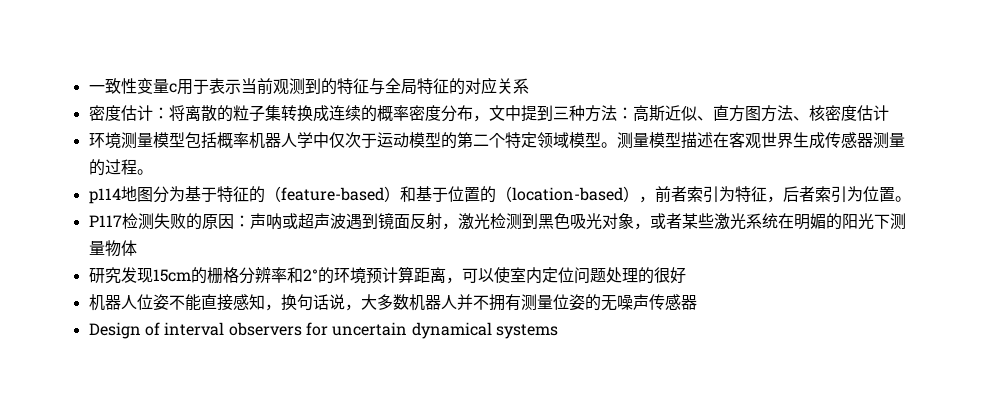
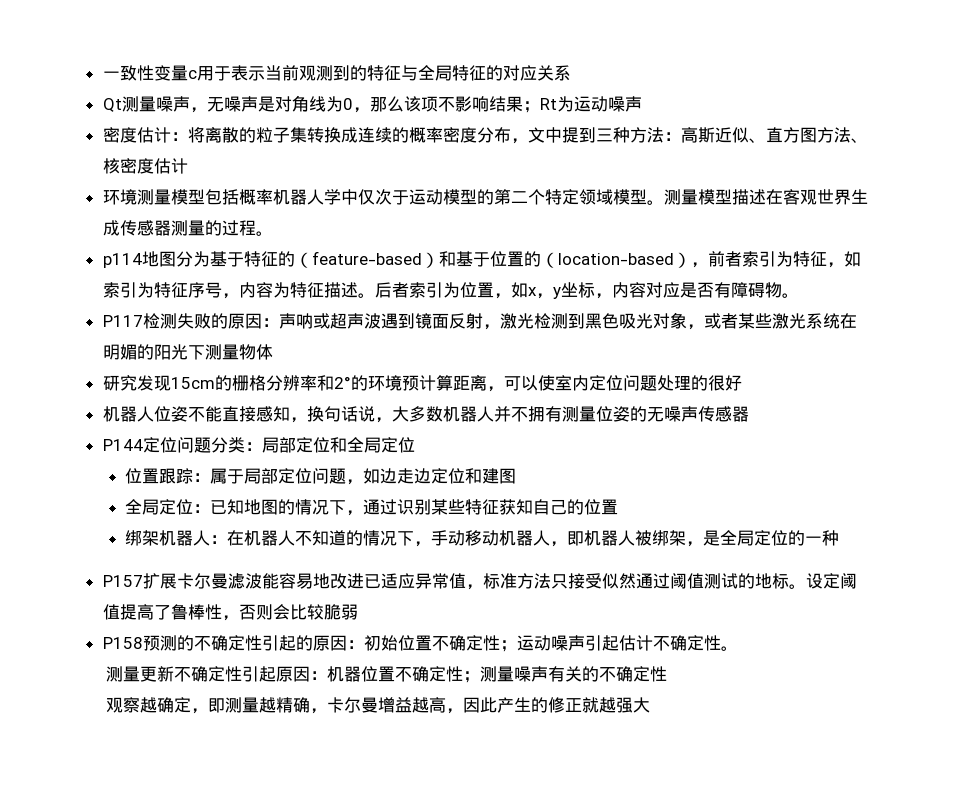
+ Qt测量噪声，无噪声是对角线为0，那么该项不影响结果；Rt为运动噪声
- p114地图分为基于特征的（feature-based）和基于位置的（location-based），前者索引为特征，后者索引为位置。
+ p114地图分为基于特征的（feature-based）和基于位置的（location-based），前者索引为特征，如索引为特征序号，内容为特征描述。后者索引为位置，如x，y坐标，内容对应是否有障碍物。
- Design of interval observers for uncertain dynamical systems
+ P144定位问题分类：局部定位和全局定位
+ 位置跟踪：属于局部定位问题，如边走边定位和建图
+ 全局定位：已知地图的情况下，通过识别某些特征获知自己的位置
+ 绑架机器人：在机器人不知道的情况下，手动移动机器人，即机器人被绑架，是全局定位的一种
+ P157扩展卡尔曼滤波能容易地改进已适应异常值，标准方法只接受似然通过阈值测试的地标。设定阈值提高了鲁棒性，否则会比较脆弱
+ P158预测的不确定性引起的原因：初始位置不确定性；运动噪声引起估计不确定性。
+ 测量更新不确定性引起原因：机器位置不确定性；测量噪声有关的不确定性
+ 观察越确定，即测量越精确，卡尔曼增益越高，因此产生的修正就越强大

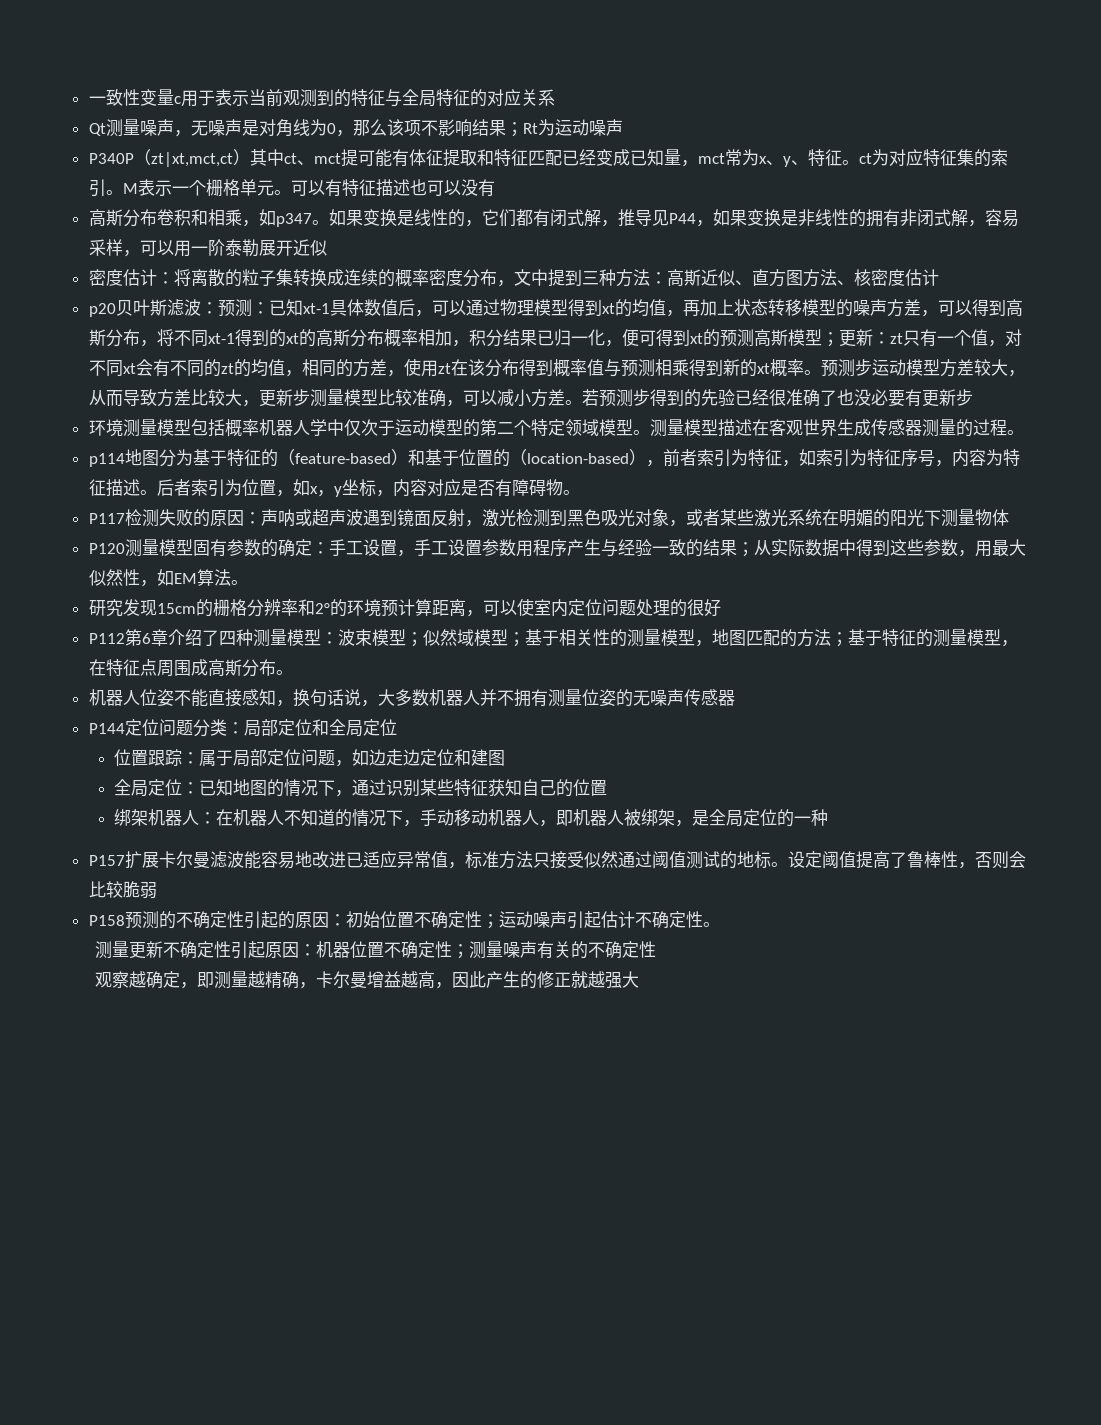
+ P340P（zt|xt,mct,ct）其中ct、mct提可能有体征提取和特征匹配已经变成已知量，mct常为x、y、特征。ct为对应特征集的索引。M表示一个栅格单元。可以有特征描述也可以没有
+ 高斯分布卷积和相乘，如p347。如果变换是线性的，它们都有闭式解，推导见P44，如果变换是非线性的拥有非闭式解，容易采样，可以用一阶泰勒展开近似
+ p20贝叶斯滤波：预测：已知xt-1具体数值后，可以通过物理模型得到xt的均值，再加上状态转移模型的噪声方差，可以得到高斯分布，将不同xt-1得到的xt的高斯分布概率相加，积分结果已归一化，便可得到xt的预测高斯模型；更新：zt只有一个值，对不同xt会有不同的zt的均值，相同的方差，使用zt在该分布得到概率值与预测相乘得到新的xt概率。预测步运动模型方差较大，从而导致方差比较大，更新步测量模型比较准确，可以减小方差。若预测步得到的先验已经很准确了也没必要有更新步
+ P120测量模型固有参数的确定：手工设置，手工设置参数用程序产生与经验一致的结果；从实际数据中得到这些参数，用最大似然性，如EM算法。
+ P112第6章介绍了四种测量模型：波束模型；似然域模型；基于相关性的测量模型，地图匹配的方法；基于特征的测量模型，在特征点周围成高斯分布。

